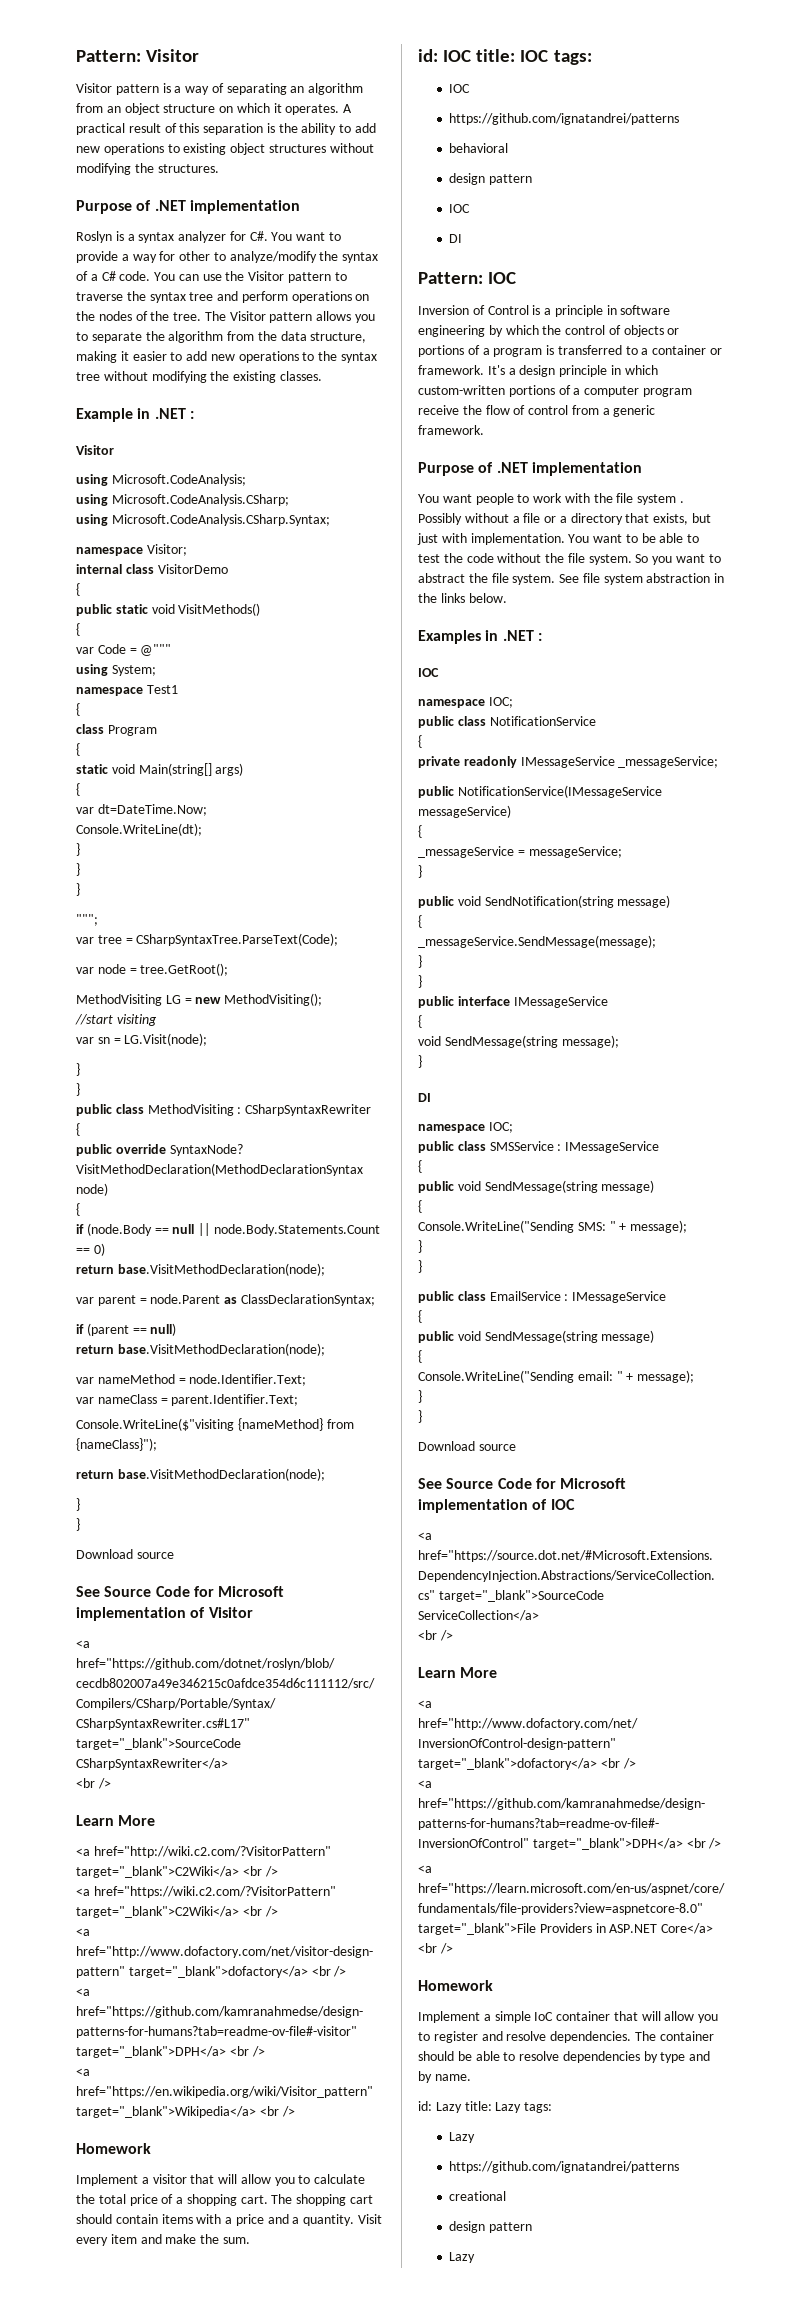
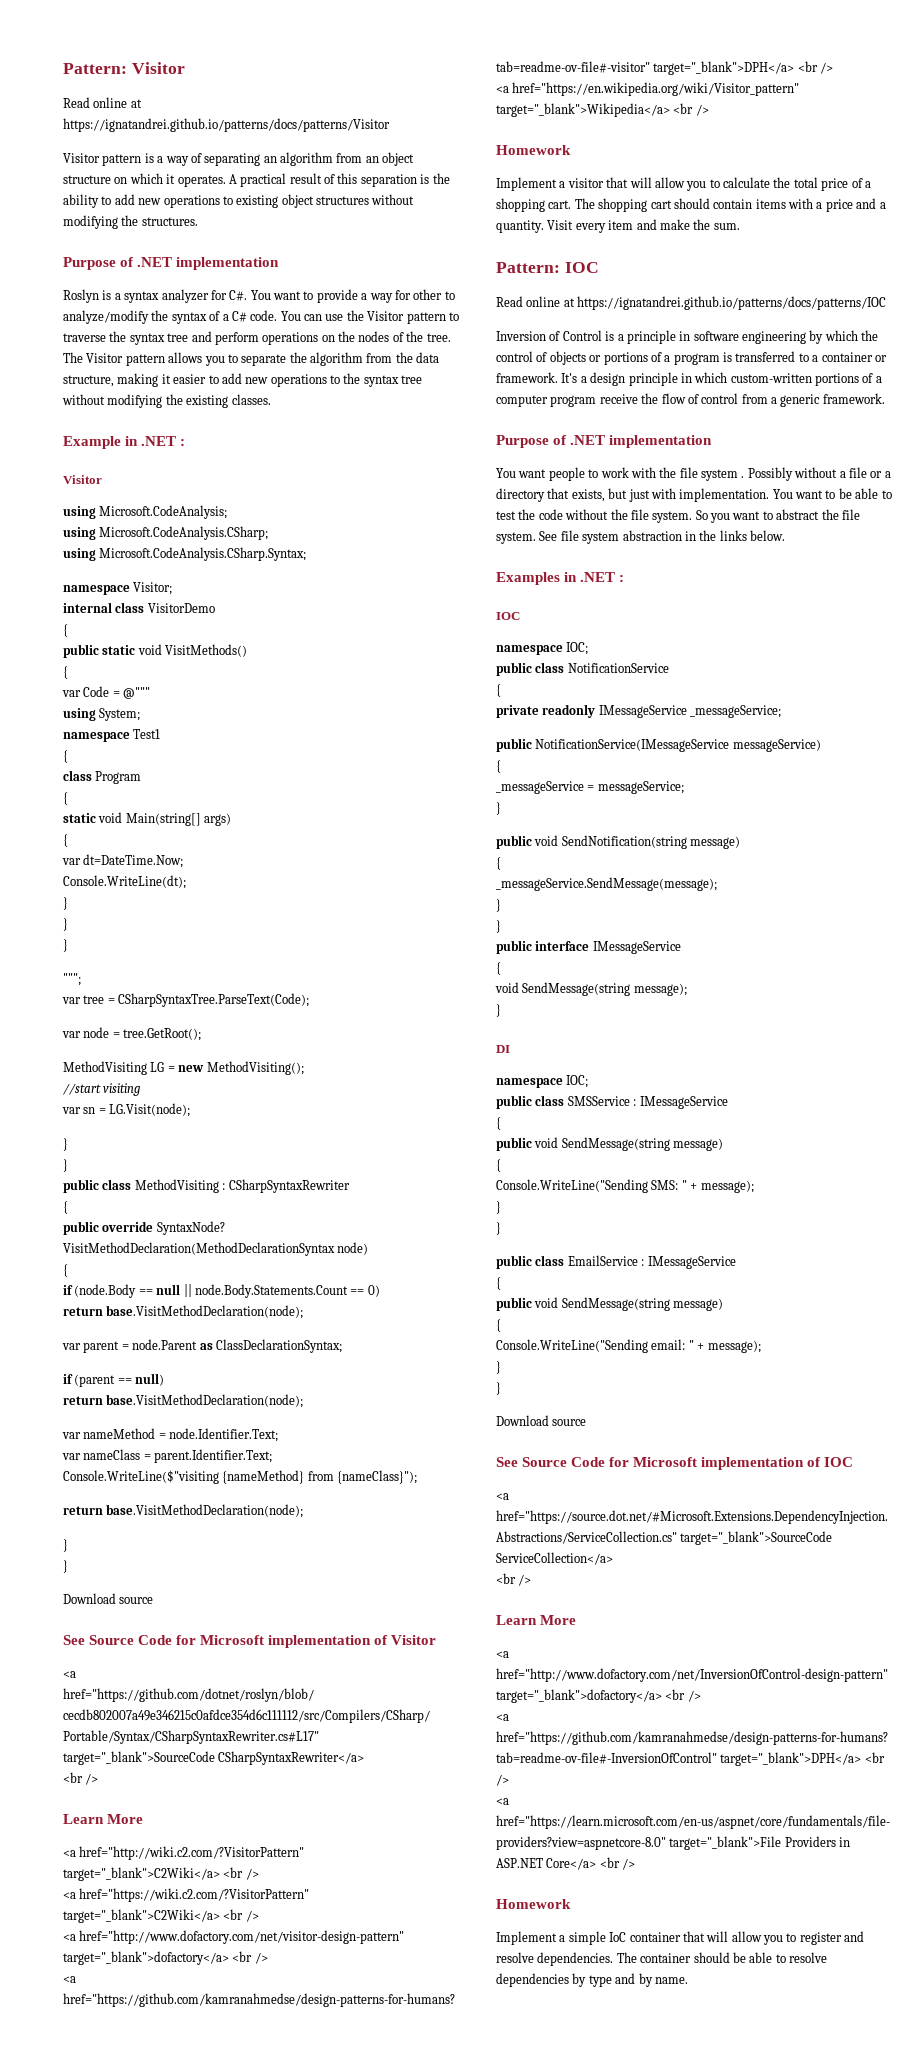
+ Read online at https://ignatandrei.github.io/patterns/docs/patterns/Visitor
- id: IOC title: IOC tags:
- IOC
- https://github.com/ignatandrei/patterns
- behavioral
- design pattern
- IOC
- DI
  Pattern: IOC
+ Read online at https://ignatandrei.github.io/patterns/docs/patterns/IOC
- id: Lazy title: Lazy tags:
- Lazy
- https://github.com/ignatandrei/patterns
- creational
- design pattern
- Lazy

